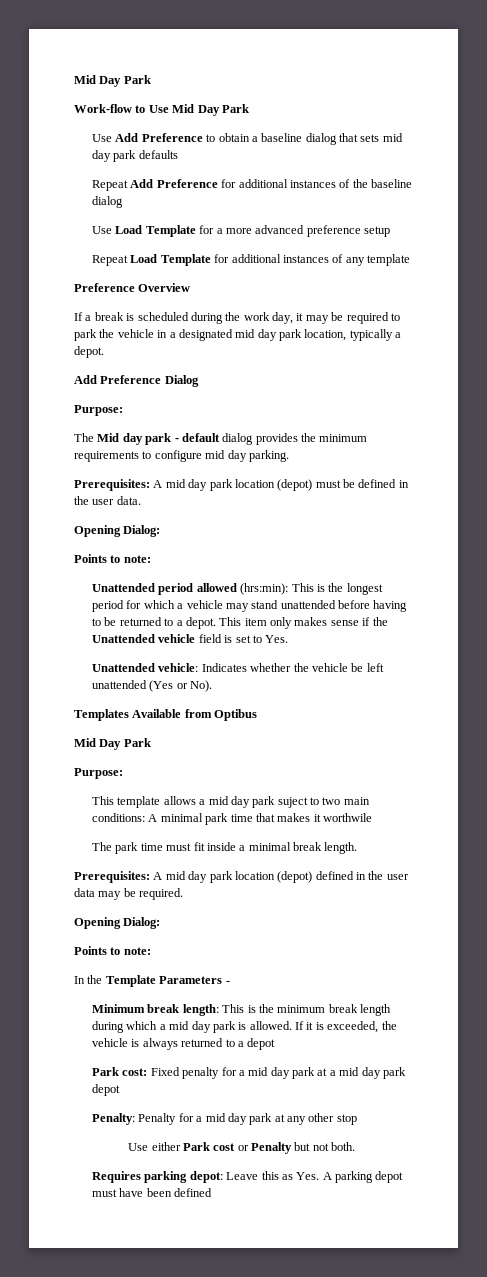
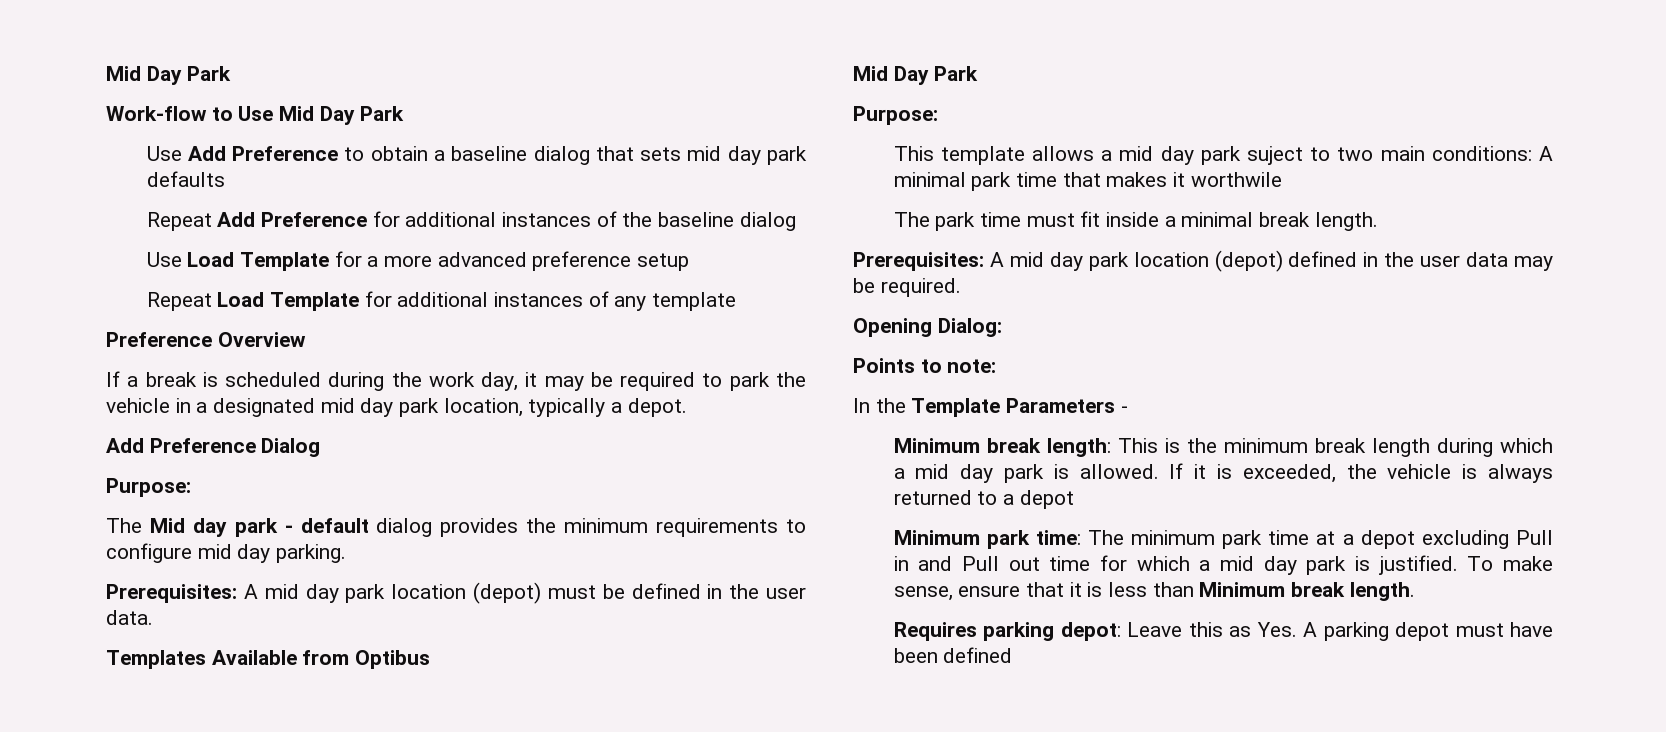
  Prerequisites: A mid day park location (depot) must be defined in the user data.
- Opening Dialog:
- Points to note:
- Unattended period allowed (hrs:min): This is the longest period for which a vehicle may stand unattended before having to be returned to a depot. This item only makes sense if the Unattended vehicle field is set to Yes.
- Unattended vehicle: Indicates whether the vehicle be left unattended (Yes or No).
- Park cost: Fixed penalty for a mid day park at a mid day park depot
- Penalty: Penalty for a mid day park at any other stop
- Use either Park cost or Penalty but not both.
+ Minimum park time: The minimum park time at a depot excluding Pull in and Pull out time for which a mid day park is justified. To make sense, ensure that it is less than Minimum break length.

